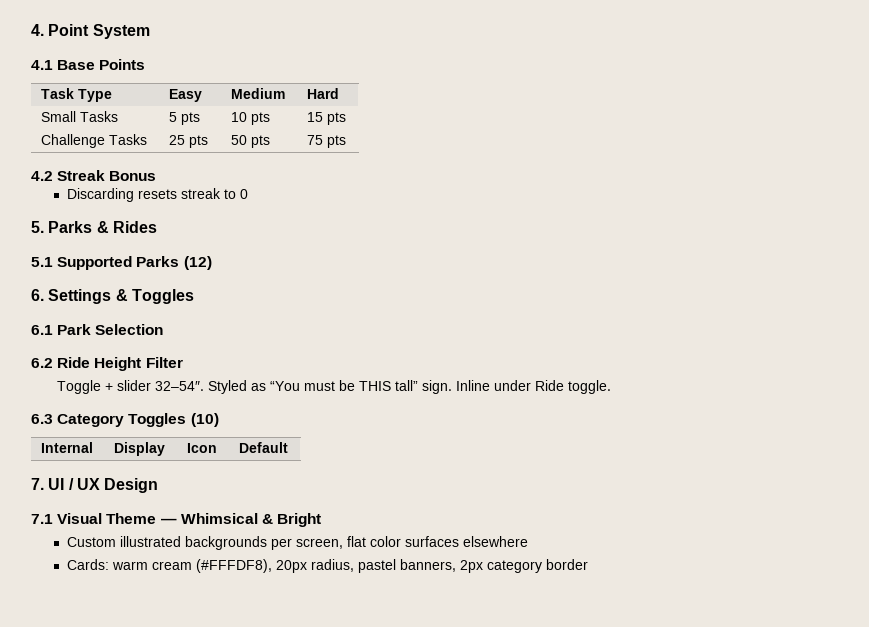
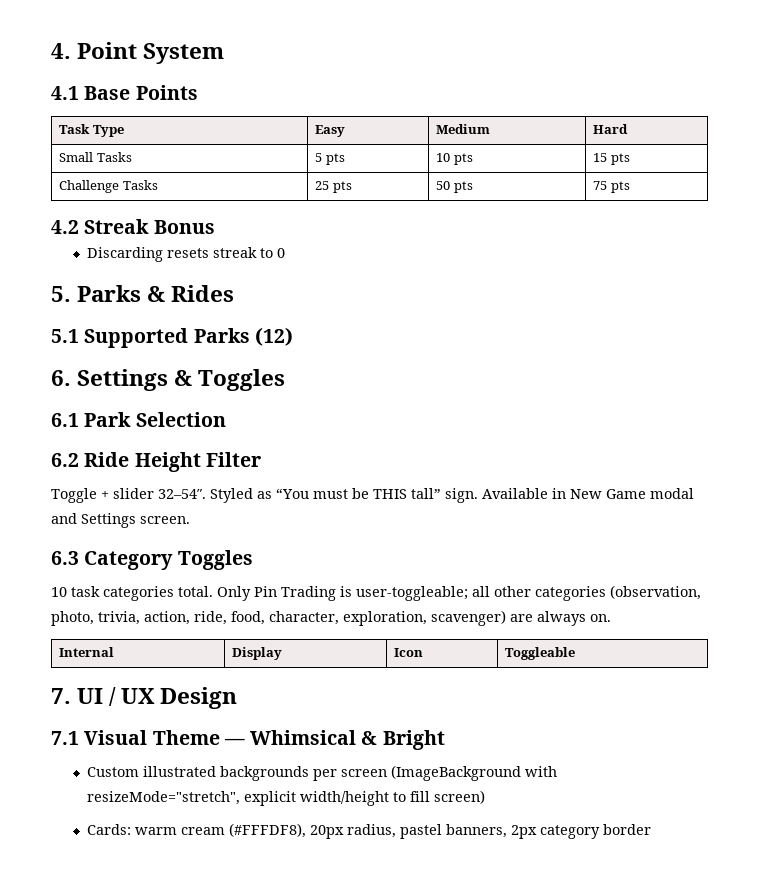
- Inline under Ride toggle.
- 6.3 Category Toggles (10)
+ Available in New Game modal and Settings screen.
+ 6.3 Category Toggles
+ 10 task categories total. Only Pin Trading is user-toggleable; all other categories (observation, photo, trivia, action, ride, food, character, exploration, scavenger) are always on.
- Internal | Display | Icon | Default
+ Internal | Display | Icon | Toggleable
- Custom illustrated backgrounds per screen, flat color surfaces elsewhere
+ Custom illustrated backgrounds per screen (ImageBackground with resizeMode="stretch", explicit width/height to fill screen)

